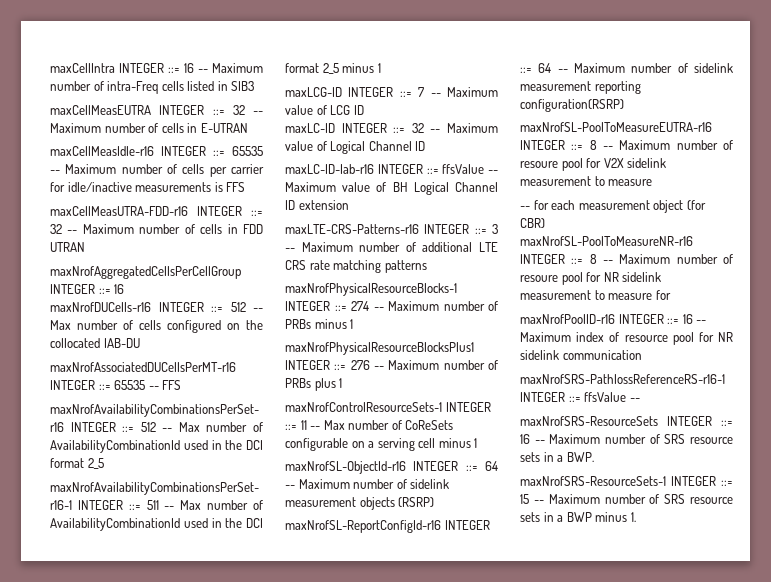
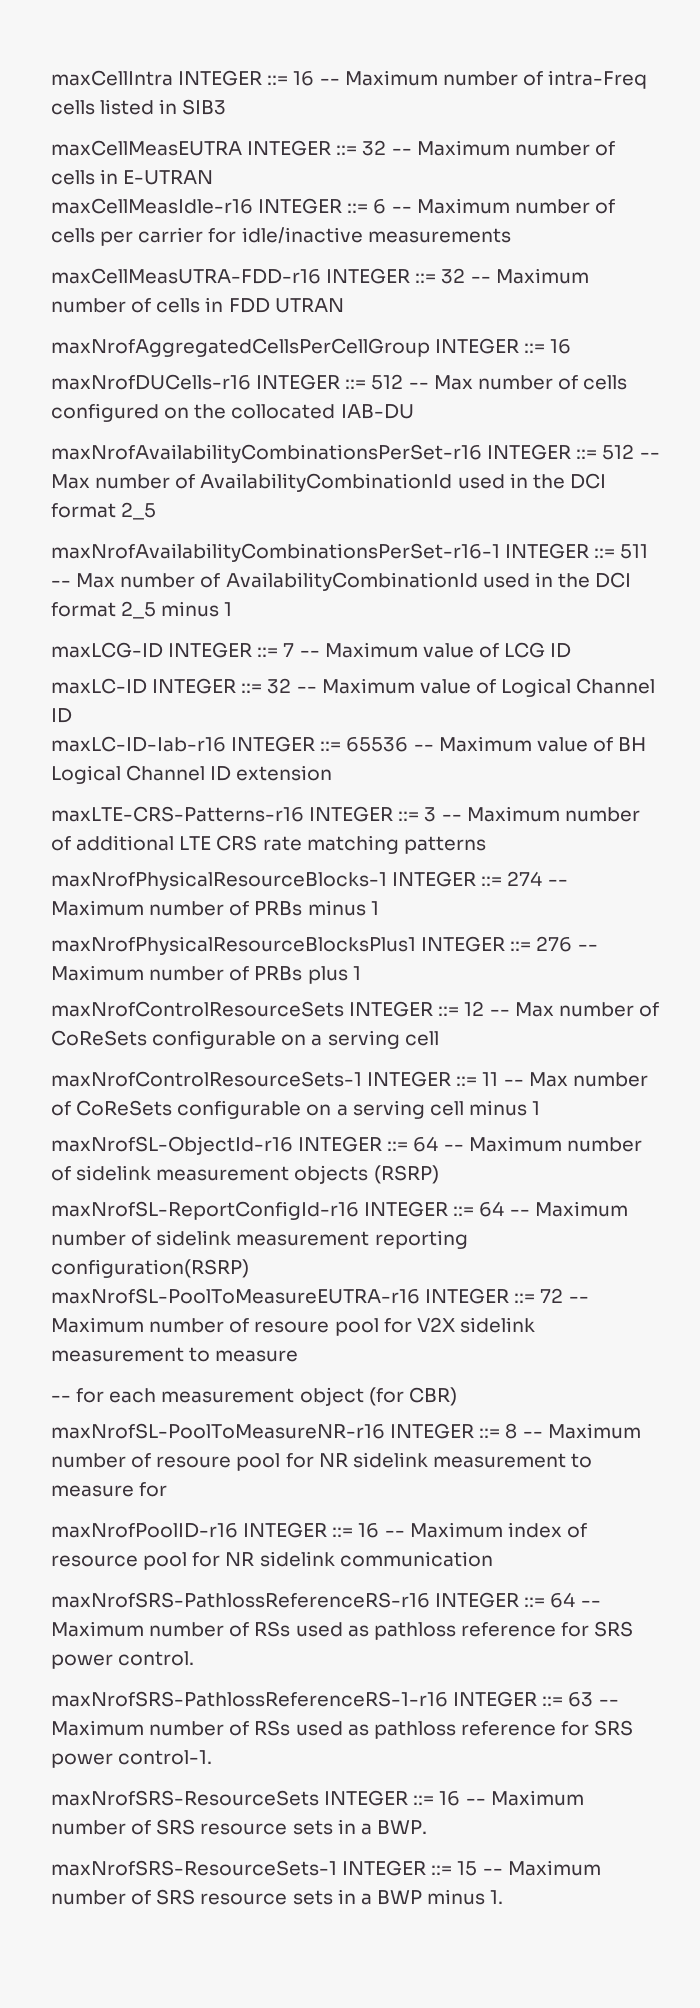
- maxCellMeasIdle-r16 INTEGER ::= 65535 -- Maximum number of cells per carrier for idle/inactive measurements is FFS
+ maxCellMeasIdle-r16 INTEGER ::= 6 -- Maximum number of cells per carrier for idle/inactive measurements
- maxNrofAssociatedDUCellsPerMT-r16 INTEGER ::= 65535 -- FFS
- maxLC-ID-Iab-r16 INTEGER ::= ffsValue -- Maximum value of BH Logical Channel ID extension
+ maxLC-ID-Iab-r16 INTEGER ::= 65536 -- Maximum value of BH Logical Channel ID extension
+ maxNrofControlResourceSets INTEGER ::= 12 -- Max number of CoReSets configurable on a serving cell
- maxNrofSL-PoolToMeasureEUTRA-r16 INTEGER ::= 8 -- Maximum number of resoure pool for V2X sidelink measurement to measure
+ maxNrofSL-PoolToMeasureEUTRA-r16 INTEGER ::= 72 -- Maximum number of resoure pool for V2X sidelink measurement to measure
- maxNrofSRS-PathlossReferenceRS-r16-1 INTEGER ::= ffsValue --
+ maxNrofSRS-PathlossReferenceRS-r16 INTEGER ::= 64 -- Maximum number of RSs used as pathloss reference for SRS power control.
+ maxNrofSRS-PathlossReferenceRS-1-r16 INTEGER ::= 63 -- Maximum number of RSs used as pathloss reference for SRS power control-1.

